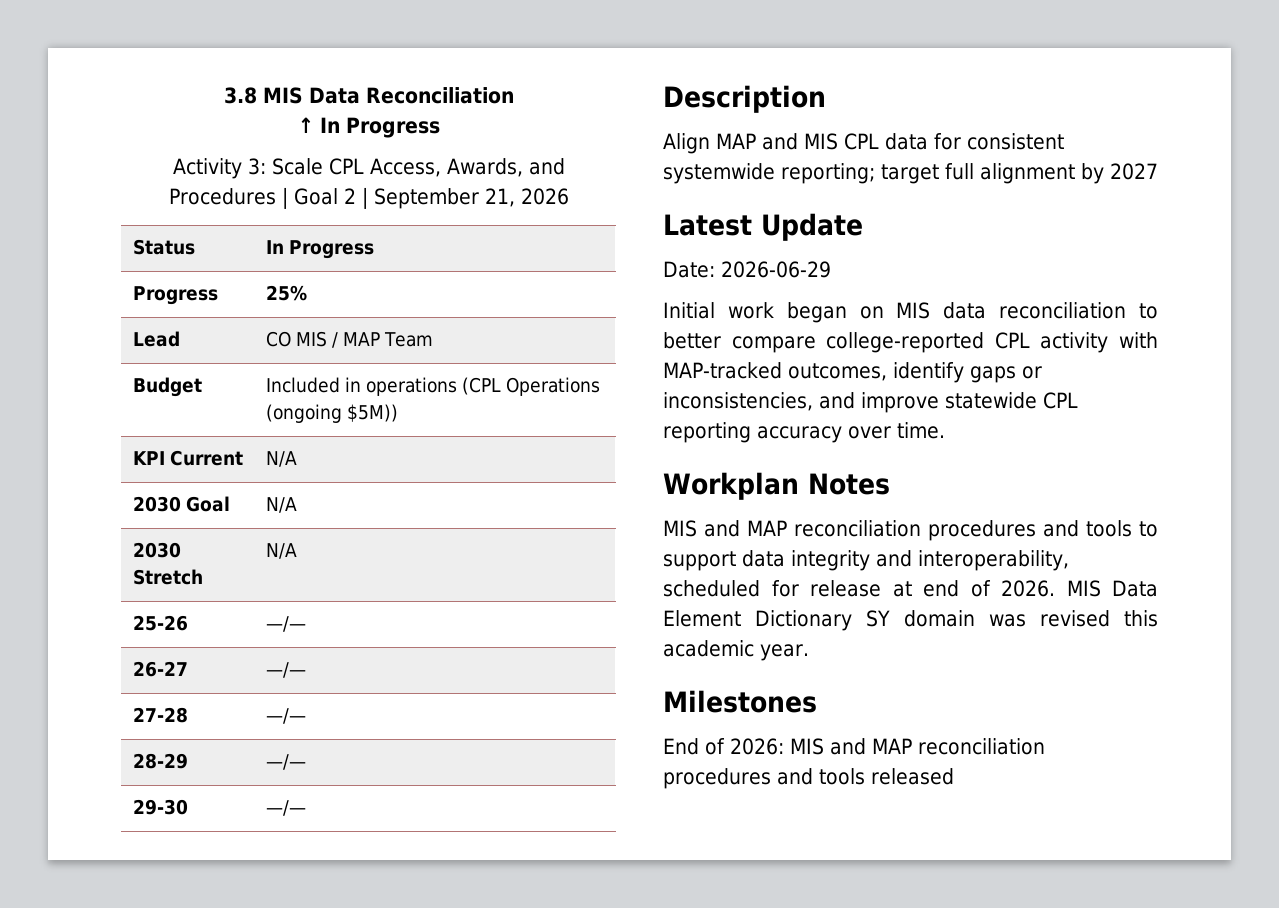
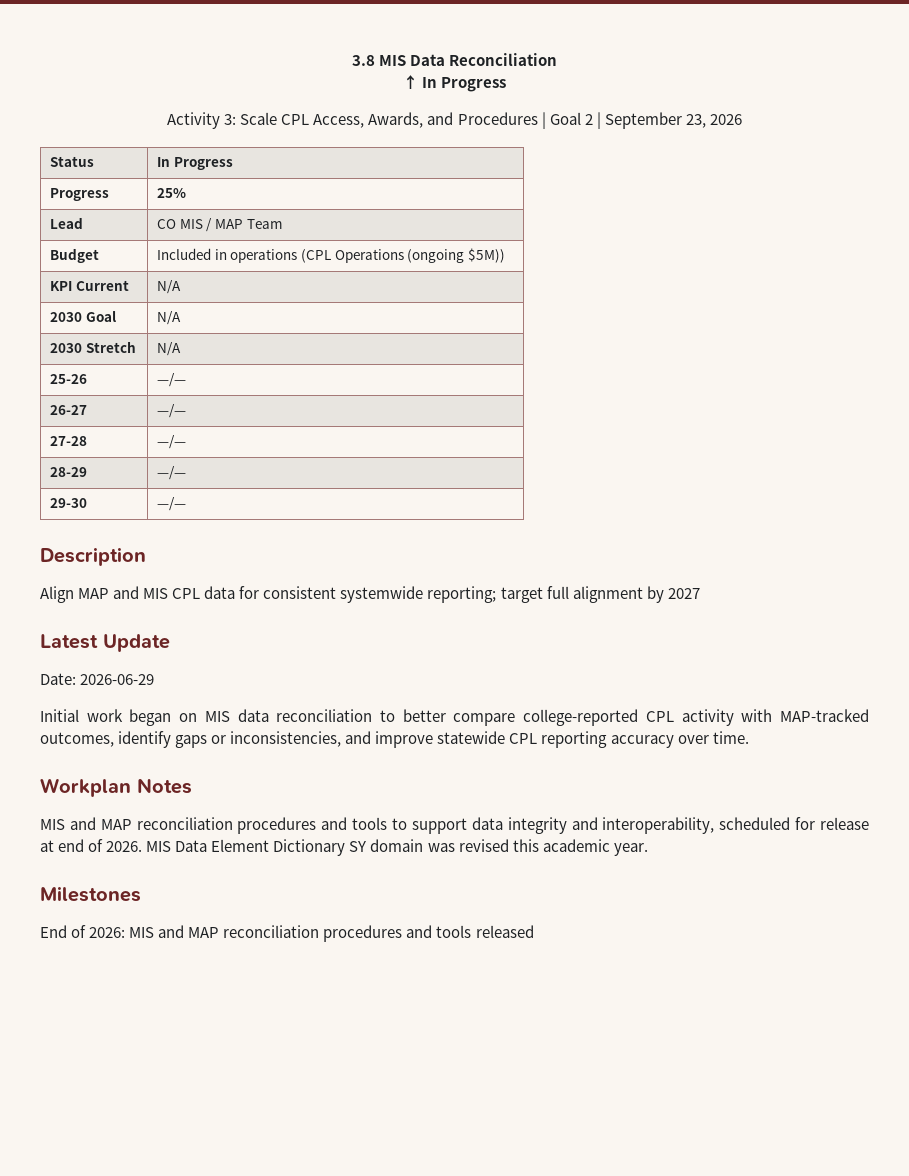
- Activity 3: Scale CPL Access, Awards, and Procedures | Goal 2 | September 21, 2026
+ Activity 3: Scale CPL Access, Awards, and Procedures | Goal 2 | September 23, 2026

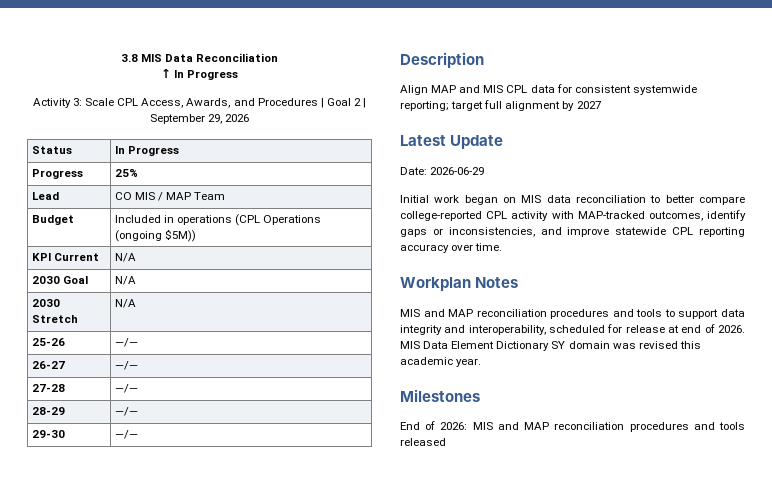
- Activity 3: Scale CPL Access, Awards, and Procedures | Goal 2 | September 23, 2026
+ Activity 3: Scale CPL Access, Awards, and Procedures | Goal 2 | September 29, 2026

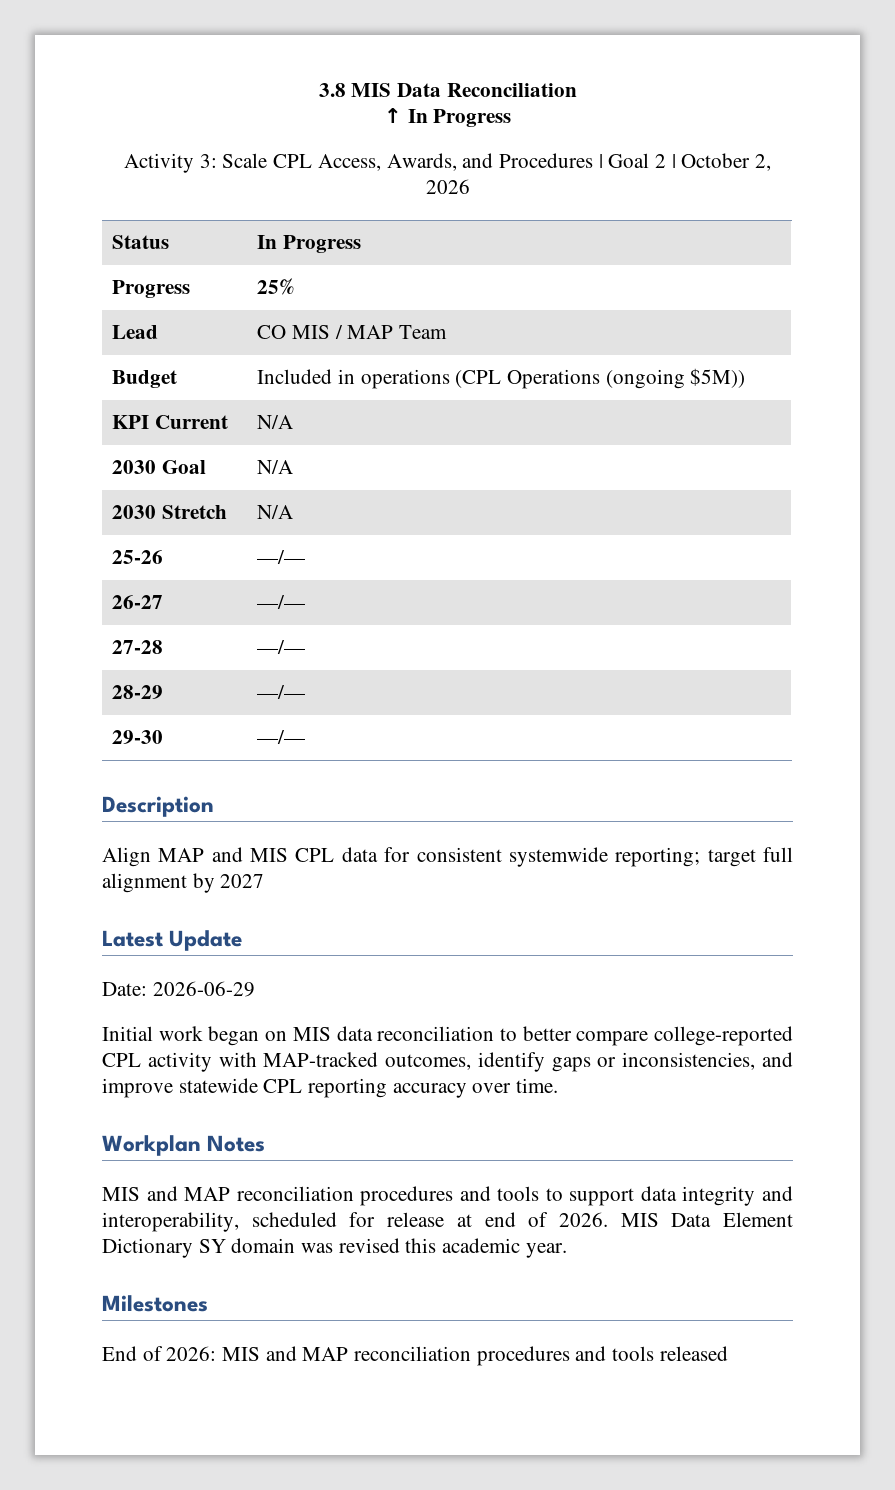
- Activity 3: Scale CPL Access, Awards, and Procedures | Goal 2 | September 29, 2026
+ Activity 3: Scale CPL Access, Awards, and Procedures | Goal 2 | October 2, 2026

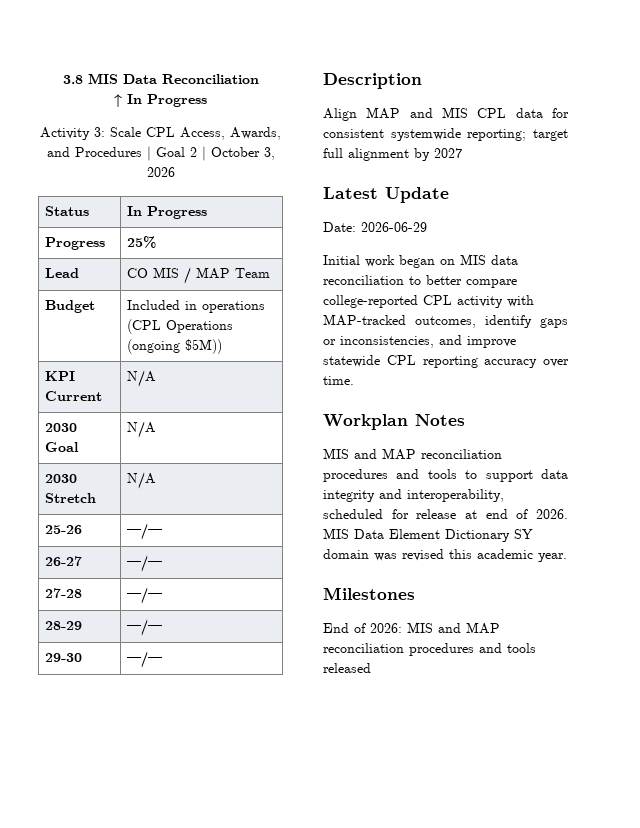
- Activity 3: Scale CPL Access, Awards, and Procedures | Goal 2 | October 2, 2026
+ Activity 3: Scale CPL Access, Awards, and Procedures | Goal 2 | October 3, 2026

